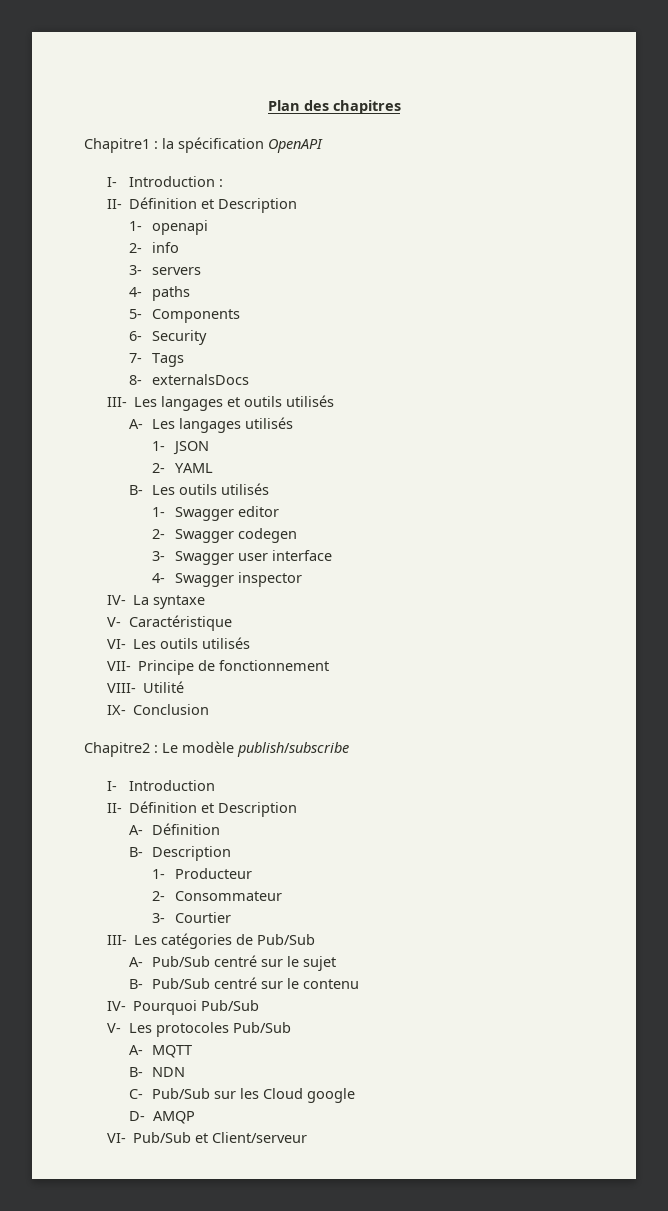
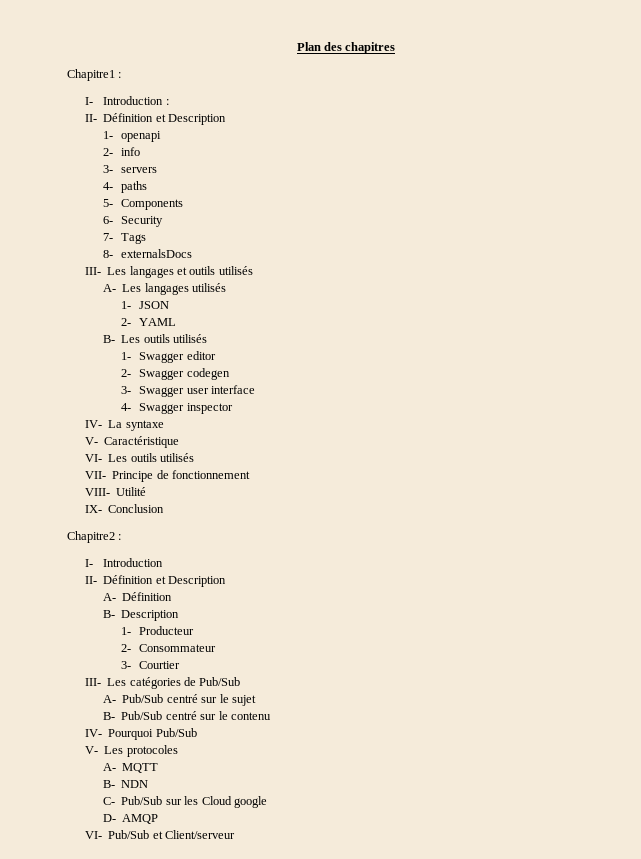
- Chapitre1 : la spécification OpenAPI
+ Chapitre1 :
- Chapitre2 : Le modèle publish/subscribe
+ Chapitre2 :
- V- Les protocoles Pub/Sub
+ V- Les protocoles

